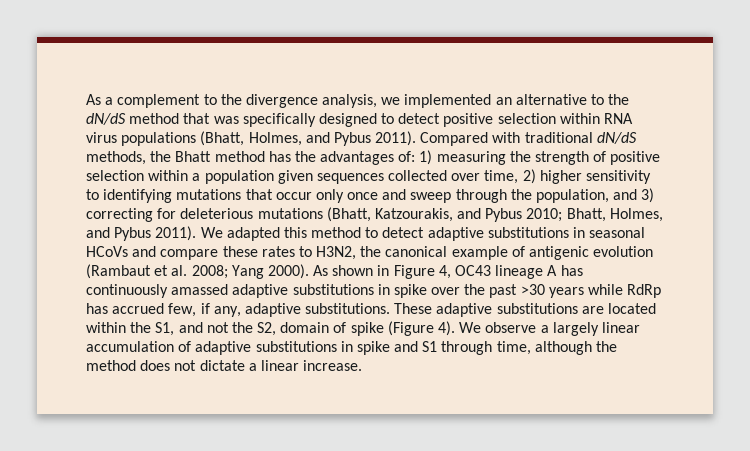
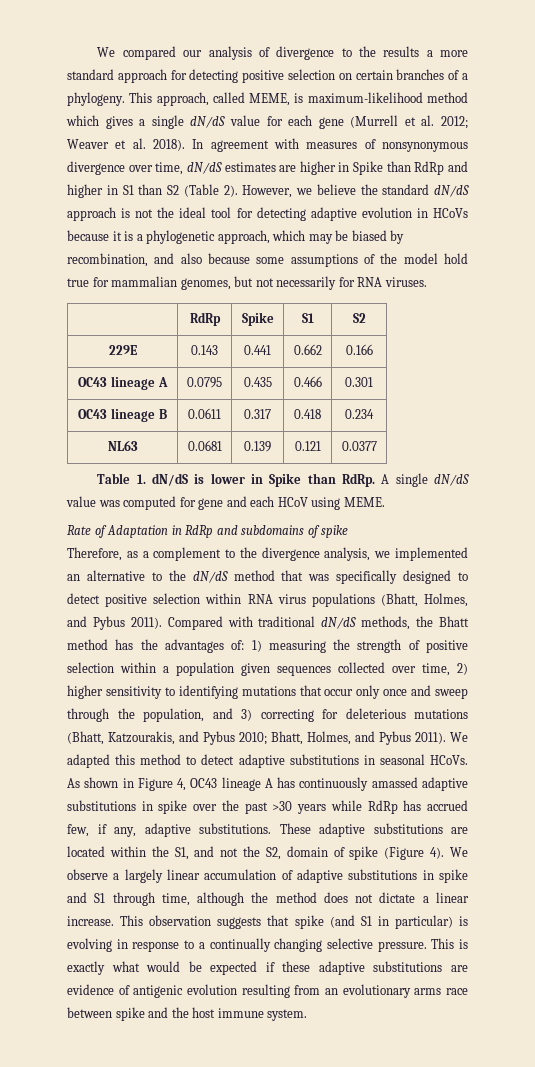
- As a complement to the divergence analysis, we implemented an alternative to the dN/dS method that was specifically designed to detect positive selection within RNA virus populations (Bhatt, Holmes, and Pybus 2011).
+ We compared our analysis of divergence to the results a more standard approach for detecting positive selection on certain branches of a phylogeny. This approach, called MEME, is maximum-likelihood method which gives a single dN/dS value for each gene (Murrell et al. 2012; Weaver et al. 2018). In agreement with measures of nonsynonymous divergence over time, dN/dS estimates are higher in Spike than RdRp and higher in S1 than S2 (Table 2). However, we believe the standard dN/dS approach is not the ideal tool for detecting adaptive evolution in HCoVs because it is a phylogenetic approach, which may be biased by recombination, and also because some assumptions of the model hold true for mammalian genomes, but not necessarily for RNA viruses.
+ | RdRp | Spike | S1 | S2
+ 229E | 0.143 | 0.441 | 0.662 | 0.166
+ OC43 lineage A | 0.0795 | 0.435 | 0.466 | 0.301
+ OC43 lineage B | 0.0611 | 0.317 | 0.418 | 0.234
+ NL63 | 0.0681 | 0.139 | 0.121 | 0.0377
+ Table 1. dN/dS is lower in Spike than RdRp. A single dN/dS value was computed for gene and each HCoV using MEME.
+ Rate of Adaptation in RdRp and subdomains of spike
+ Therefore, as a complement to the divergence analysis, we implemented an alternative to the dN/dS method that was specifically designed to detect positive selection within RNA virus populations (Bhatt, Holmes, and Pybus 2011).
- We adapted this method to detect adaptive substitutions in seasonal HCoVs and compare these rates to H3N2, the canonical example of antigenic evolution (Rambaut et al. 2008; Yang 2000).
+ We adapted this method to detect adaptive substitutions in seasonal HCoVs.
+ This observation suggests that spike (and S1 in particular) is evolving in response to a continually changing selective pressure. This is exactly what would be expected if these adaptive substitutions are evidence of antigenic evolution resulting from an evolutionary arms race between spike and the host immune system.

